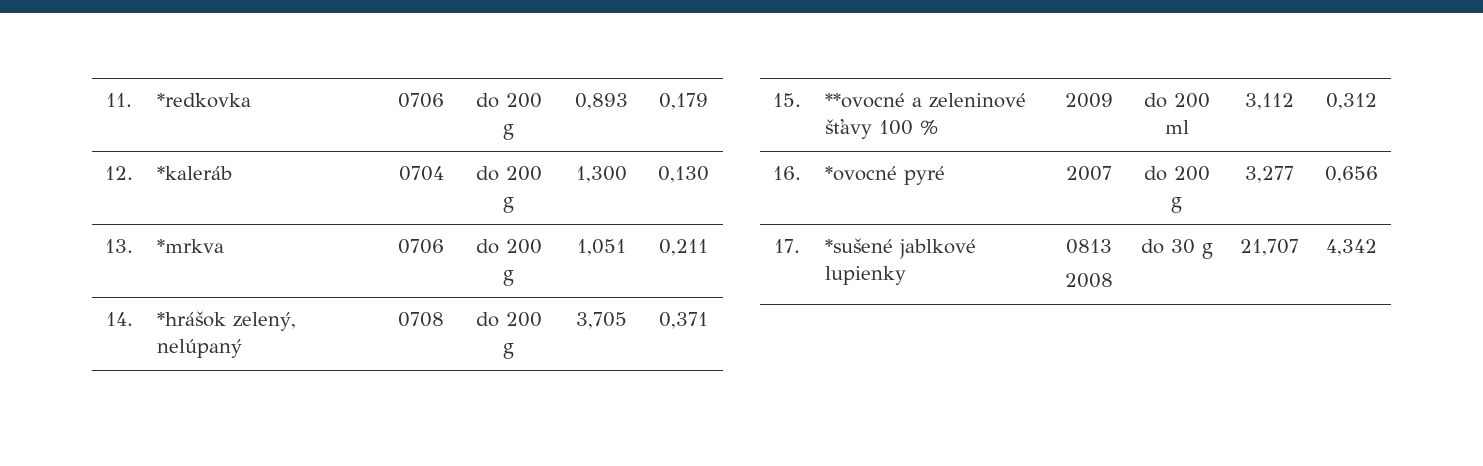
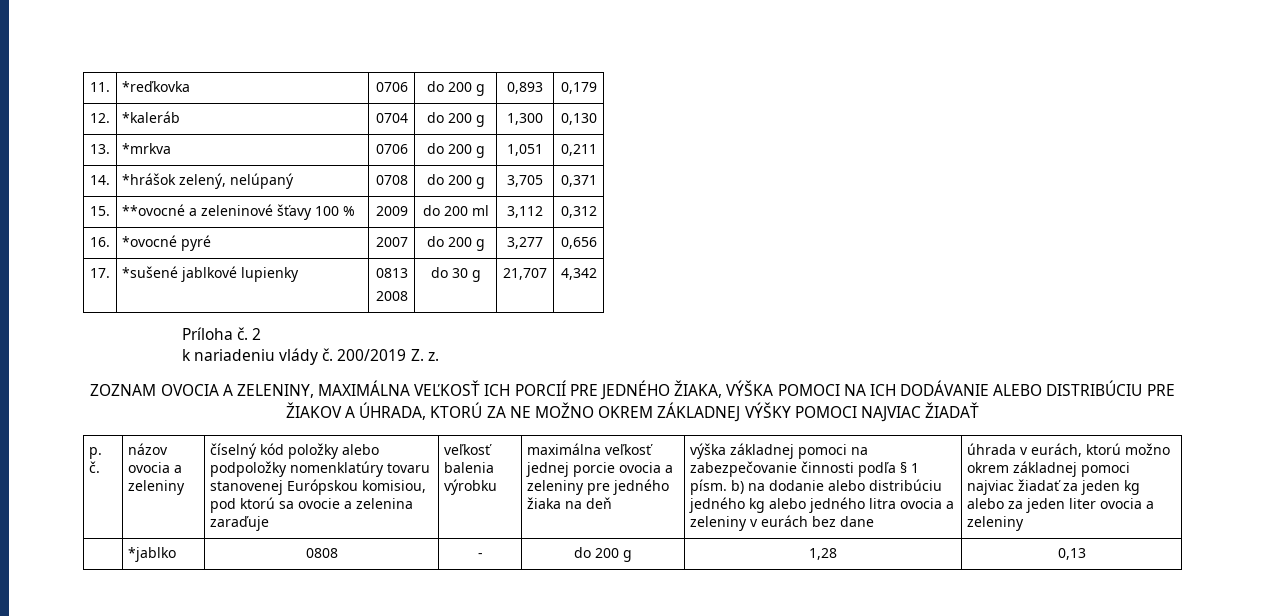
+ Príloha č. 2
+ k nariadeniu vlády č. 200/2019 Z. z.
+ ZOZNAM OVOCIA A ZELENINY, MAXIMÁLNA VEĽKOSŤ ICH PORCIÍ PRE JEDNÉHO ŽIAKA, VÝŠKA POMOCI NA ICH DODÁVANIE ALEBO DISTRIBÚCIU PRE ŽIAKOV A ÚHRADA, KTORÚ ZA NE MOŽNO OKREM ZÁKLADNEJ VÝŠKY POMOCI NAJVIAC ŽIADAŤ
+ p. č. | názov ovocia a zeleniny | číselný kód položky alebo podpoložky nomenklatúry tovaru stanovenej Európskou komisiou, pod ktorú sa ovocie a zelenina zaraďuje | veľkosť balenia výrobku | maximálna veľkosť jednej porcie ovocia a zeleniny pre jedného žiaka na deň | výška základnej pomoci na zabezpečovanie činnosti podľa § 1 písm. b) na dodanie alebo distribúciu jedného kg alebo jedného litra ovocia a zeleniny v eurách bez dane | úhrada v eurách, ktorú možno okrem základnej pomoci najviac žiadať za jeden kg alebo za jeden liter ovocia a zeleniny
+ | *jablko | 0808 | - | do 200 g | 1,28 | 0,13

